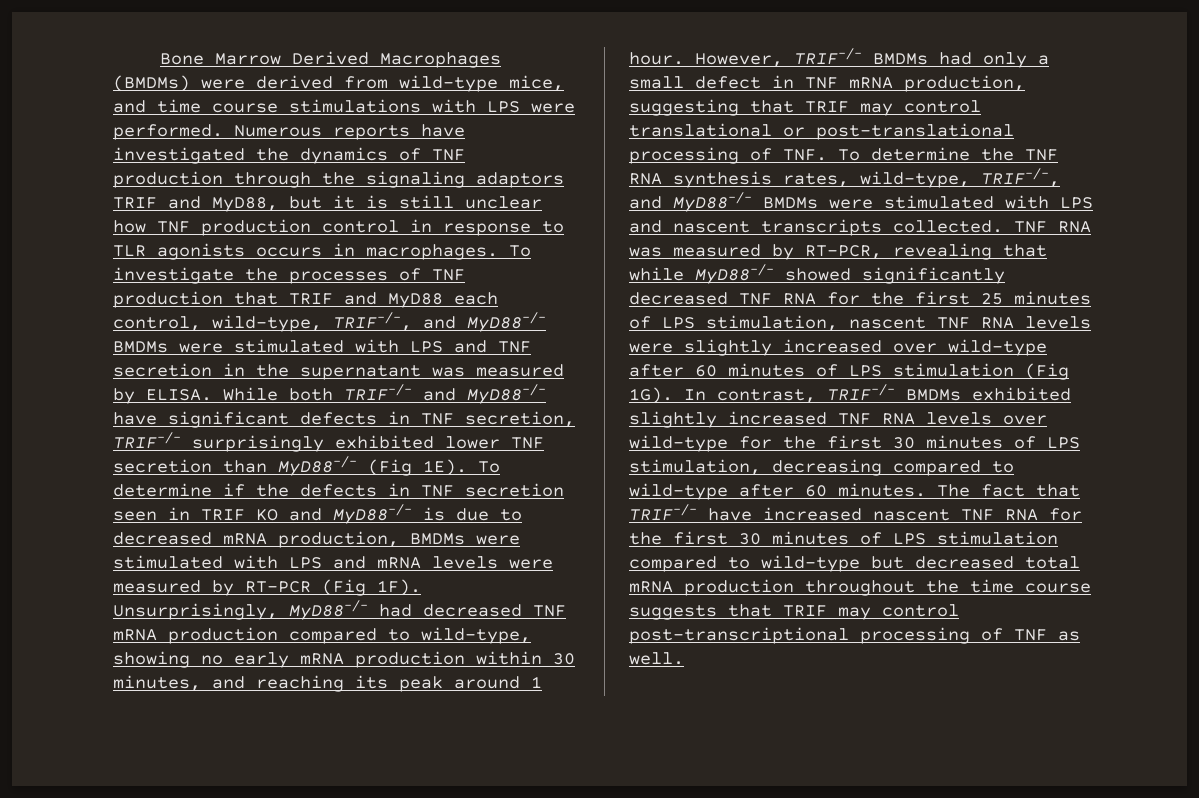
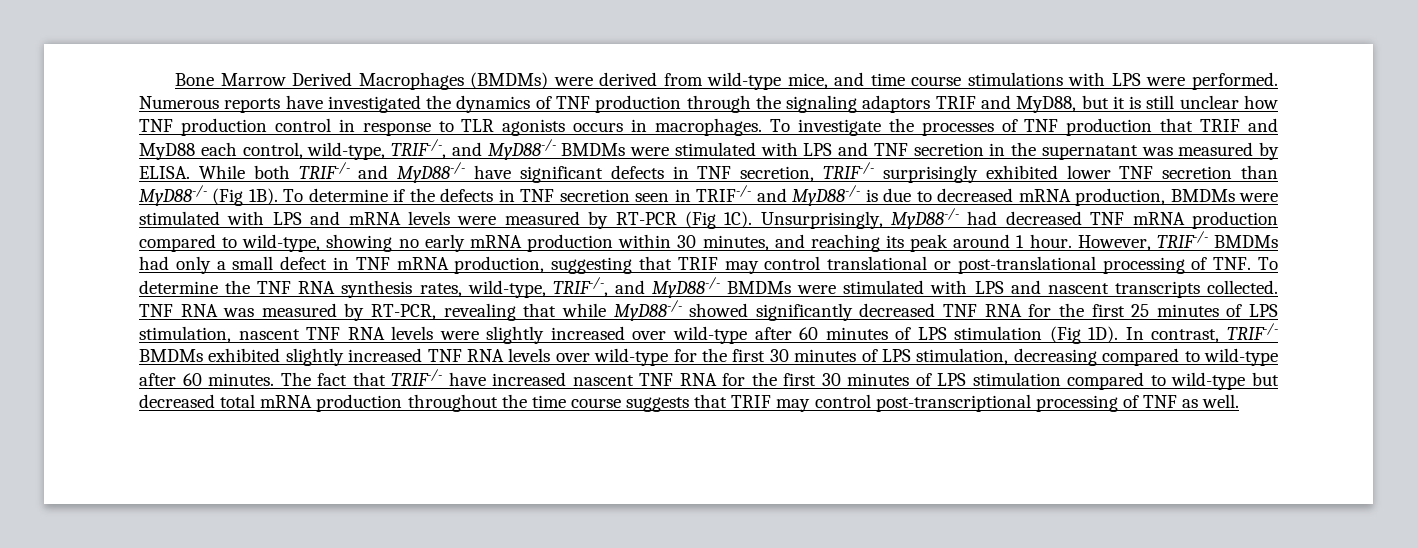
- While both TRIF-/- and MyD88-/- have significant defects in TNF secretion, TRIF-/- surprisingly exhibited lower TNF secretion than MyD88-/- (Fig 1E).
+ While both TRIF-/- and MyD88-/- have significant defects in TNF secretion, TRIF-/- surprisingly exhibited lower TNF secretion than MyD88-/- (Fig 1B).
- To determine if the defects in TNF secretion seen in TRIF KO and MyD88-/- is due to decreased mRNA production, BMDMs were stimulated with LPS and mRNA levels were measured by RT-PCR (Fig 1F).
+ To determine if the defects in TNF secretion seen in TRIF-/- and MyD88-/- is due to decreased mRNA production, BMDMs were stimulated with LPS and mRNA levels were measured by RT-PCR (Fig 1C).
- TNF RNA was measured by RT-PCR, revealing that while MyD88-/- showed significantly decreased TNF RNA for the first 25 minutes of LPS stimulation, nascent TNF RNA levels were slightly increased over wild-type after 60 minutes of LPS stimulation (Fig 1G).
+ TNF RNA was measured by RT-PCR, revealing that while MyD88-/- showed significantly decreased TNF RNA for the first 25 minutes of LPS stimulation, nascent TNF RNA levels were slightly increased over wild-type after 60 minutes of LPS stimulation (Fig 1D).

